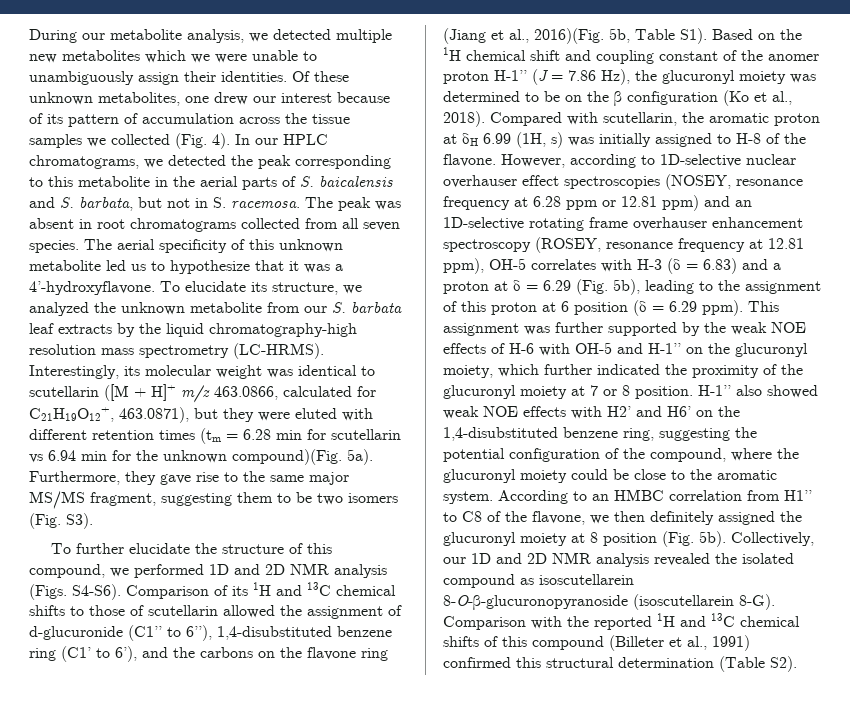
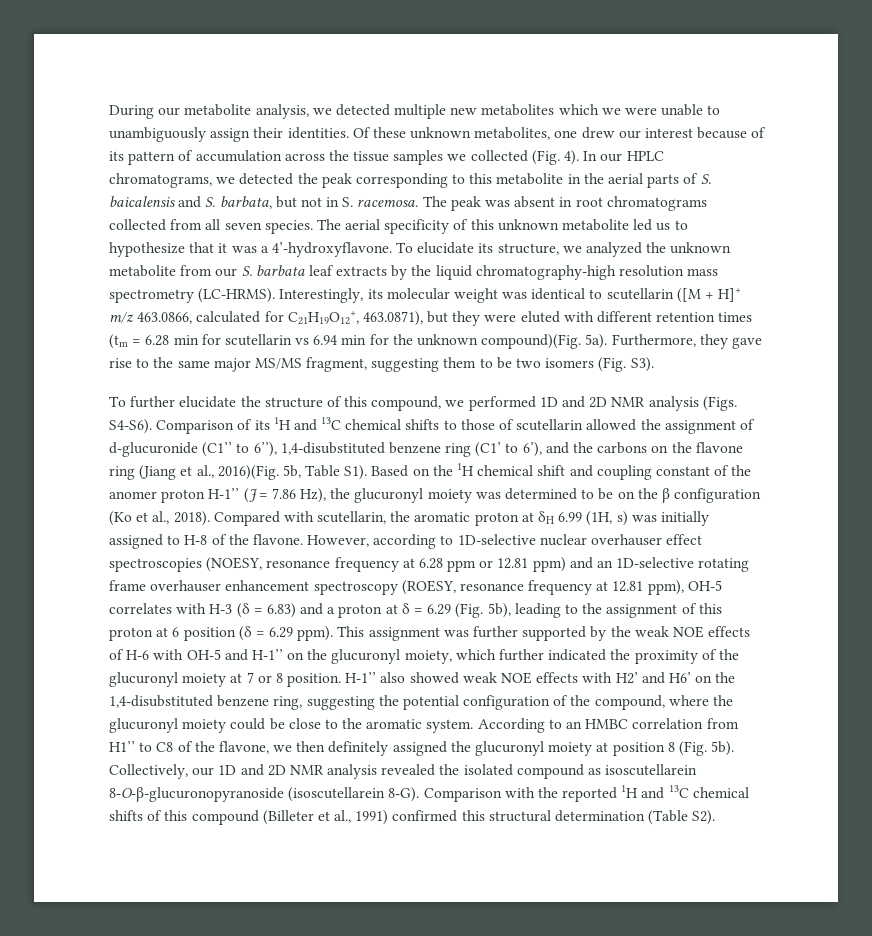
- However, according to 1D-selective nuclear overhauser effect spectroscopies (NOSEY, resonance frequency at 6.28 ppm or 12.81 ppm) and an 1D-selective rotating frame overhauser enhancement spectroscopy (ROSEY, resonance frequency at 12.81 ppm), OH-5 correlates with H-3 (δ = 6.83) and a proton at δ = 6.29 (Fig. 5b), leading to the assignment of this proton at 6 position (δ = 6.29 ppm).
+ However, according to 1D-selective nuclear overhauser effect spectroscopies (NOESY, resonance frequency at 6.28 ppm or 12.81 ppm) and an 1D-selective rotating frame overhauser enhancement spectroscopy (ROESY, resonance frequency at 12.81 ppm), OH-5 correlates with H-3 (δ = 6.83) and a proton at δ = 6.29 (Fig. 5b), leading to the assignment of this proton at 6 position (δ = 6.29 ppm).
- According to an HMBC correlation from H1’’ to C8 of the flavone, we then definitely assigned the glucuronyl moiety at 8 position (Fig. 5b).
+ According to an HMBC correlation from H1’’ to C8 of the flavone, we then definitely assigned the glucuronyl moiety at position 8 (Fig. 5b).

